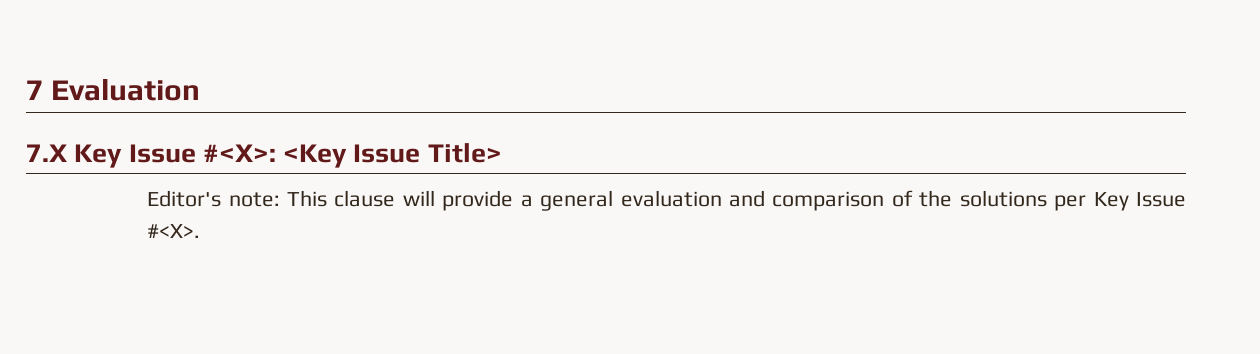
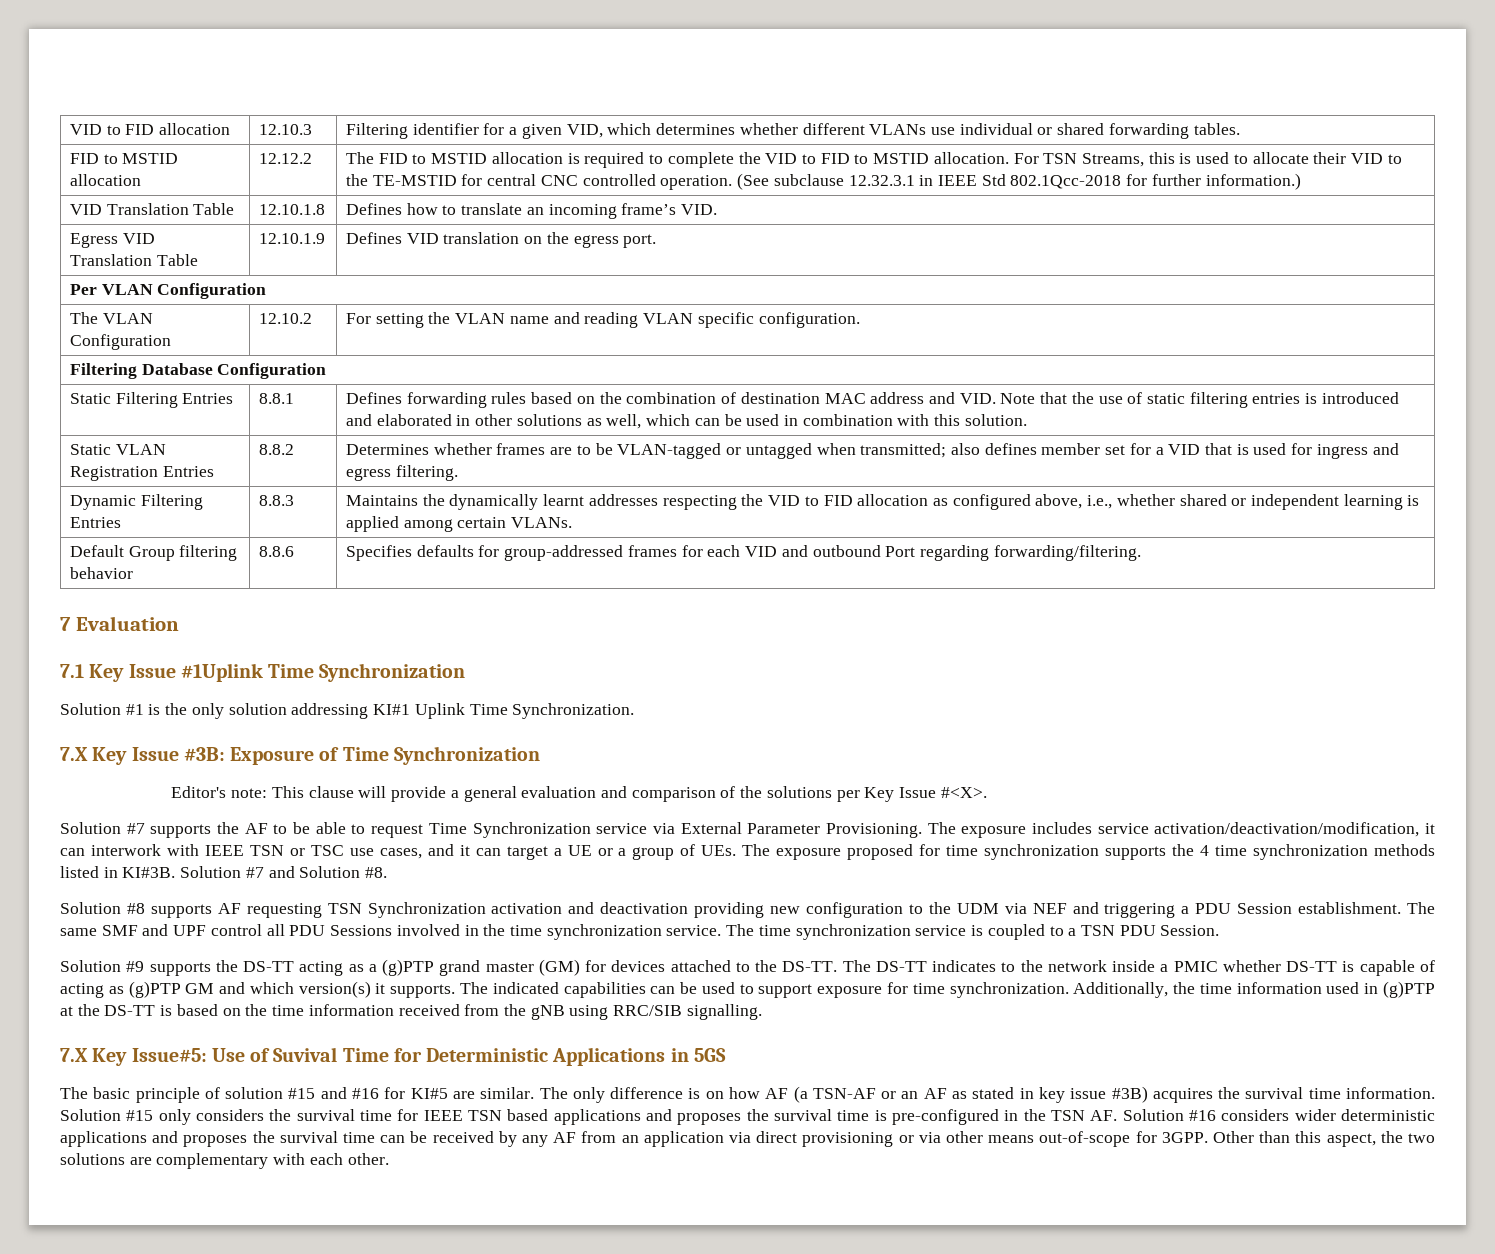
+ VID to FID allocation | 12.10.3 | Filtering identifier for a given VID, which determines whether different VLANs use individual or shared forwarding tables.
+ FID to MSTID allocation | 12.12.2 | The FID to MSTID allocation is required to complete the VID to FID to MSTID allocation. For TSN Streams, this is used to allocate their VID to the TE-MSTID for central CNC controlled operation. (See subclause 12.32.3.1 in IEEE Std 802.1Qcc-2018 for further information.)
+ VID Translation Table | 12.10.1.8 | Defines how to translate an incoming frame’s VID.
+ Egress VID Translation Table | 12.10.1.9 | Defines VID translation on the egress port.
+ Per VLAN Configuration
+ The VLAN Configuration | 12.10.2 | For setting the VLAN name and reading VLAN specific configuration.
+ Filtering Database Configuration
+ Static Filtering Entries | 8.8.1 | Defines forwarding rules based on the combination of destination MAC address and VID. Note that the use of static filtering entries is introduced and elaborated in other solutions as well, which can be used in combination with this solution.
+ Static VLAN Registration Entries | 8.8.2 | Determines whether frames are to be VLAN-tagged or untagged when transmitted; also defines member set for a VID that is used for ingress and egress filtering.
+ Dynamic Filtering Entries | 8.8.3 | Maintains the dynamically learnt addresses respecting the VID to FID allocation as configured above, i.e., whether shared or independent learning is applied among certain VLANs.
+ Default Group filtering behavior | 8.8.6 | Specifies defaults for group-addressed frames for each VID and outbound Port regarding forwarding/filtering.
  7 Evaluation
- 7.X Key Issue #<X>: <Key Issue Title>
+ 7.1 Key Issue #1Uplink Time Synchronization
+ Solution #1 is the only solution addressing KI#1 Uplink Time Synchronization.
+ 7.X Key Issue #3B: Exposure of Time Synchronization
+ Solution #7 supports the AF to be able to request Time Synchronization service via External Parameter Provisioning. The exposure includes service activation/deactivation/modification, it can interwork with IEEE TSN or TSC use cases, and it can target a UE or a group of UEs. The exposure proposed for time synchronization supports the 4 time synchronization methods listed in KI#3B. Solution #7 and Solution #8.
+ Solution #8 supports AF requesting TSN Synchronization activation and deactivation providing new configuration to the UDM via NEF and triggering a PDU Session establishment. The same SMF and UPF control all PDU Sessions involved in the time synchronization service. The time synchronization service is coupled to a TSN PDU Session.
+ Solution #9 supports the DS-TT acting as a (g)PTP grand master (GM) for devices attached to the DS-TT. The DS-TT indicates to the network inside a PMIC whether DS-TT is capable of acting as (g)PTP GM and which version(s) it supports. The indicated capabilities can be used to support exposure for time synchronization. Additionally, the time information used in (g)PTP at the DS-TT is based on the time information received from the gNB using RRC/SIB signalling.
+ 7.X Key Issue#5: Use of Suvival Time for Deterministic Applications in 5GS
+ The basic principle of solution #15 and #16 for KI#5 are similar. The only difference is on how AF (a TSN-AF or an AF as stated in key issue #3B) acquires the survival time information. Solution #15 only considers the survival time for IEEE TSN based applications and proposes the survival time is pre-configured in the TSN AF. Solution #16 considers wider deterministic applications and proposes the survival time can be received by any AF from an application via direct provisioning or via other means out-of-scope for 3GPP. Other than this aspect, the two solutions are complementary with each other.

